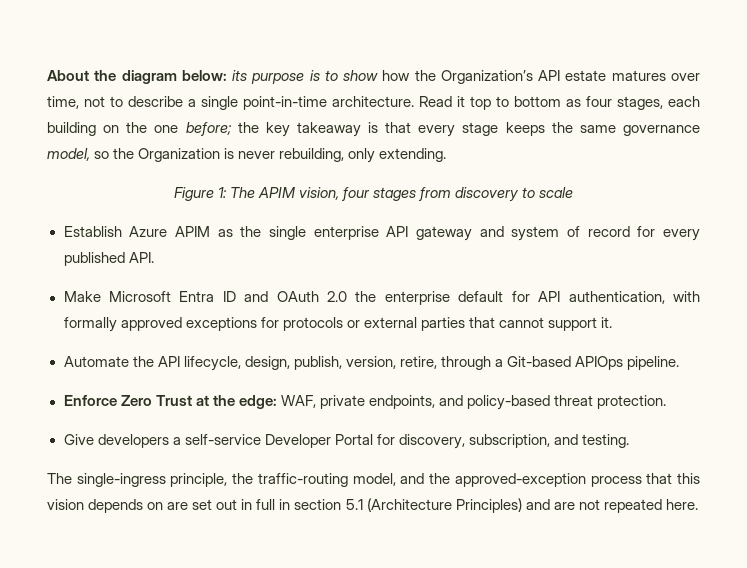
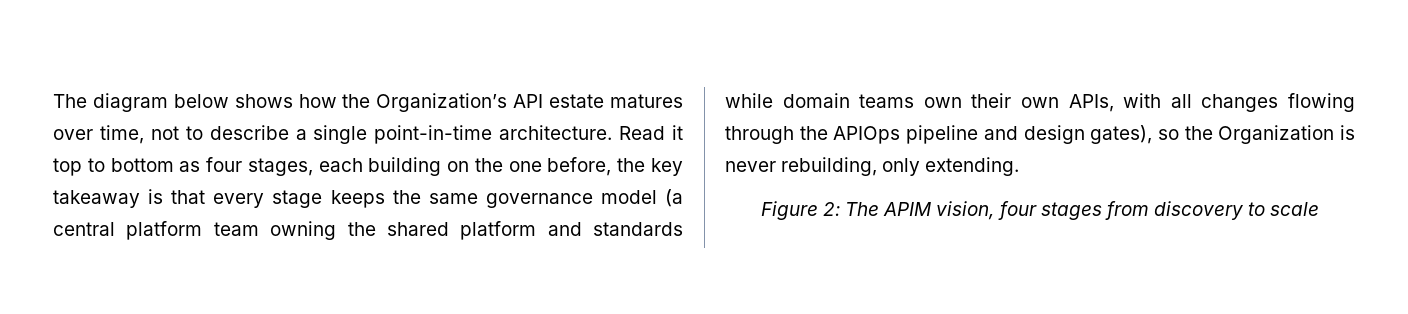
- About the diagram below: its purpose is to show how the Organization’s API estate matures over time, not to describe a single point-in-time architecture.
+ The diagram below shows how the Organization’s API estate matures over time, not to describe a single point-in-time architecture.
- Read it top to bottom as four stages, each building on the one before; the key takeaway is that every stage keeps the same governance model, so the Organization is never rebuilding, only extending.
+ Read it top to bottom as four stages, each building on the one before, the key takeaway is that every stage keeps the same governance model (a central platform team owning the shared platform and standards while domain teams own their own APIs, with all changes flowing through the APIOps pipeline and design gates), so the Organization is never rebuilding, only extending.
- Figure 1: The APIM vision, four stages from discovery to scale
+ Figure 2: The APIM vision, four stages from discovery to scale
- Establish Azure APIM as the single enterprise API gateway and system of record for every published API.
- Make Microsoft Entra ID and OAuth 2.0 the enterprise default for API authentication, with formally approved exceptions for protocols or external parties that cannot support it.
- Automate the API lifecycle, design, publish, version, retire, through a Git-based APIOps pipeline.
- Enforce Zero Trust at the edge: WAF, private endpoints, and policy-based threat protection.
- Give developers a self-service Developer Portal for discovery, subscription, and testing.
- The single-ingress principle, the traffic-routing model, and the approved-exception process that this vision depends on are set out in full in section 5.1 (Architecture Principles) and are not repeated here.

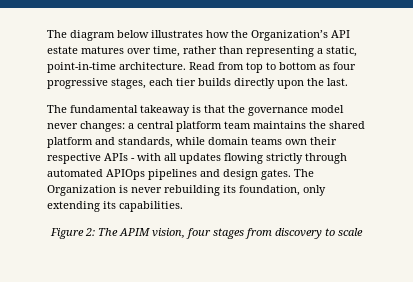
- The diagram below shows how the Organization’s API estate matures over time, not to describe a single point-in-time architecture.
+ The diagram below illustrates how the Organization’s API estate matures over time, rather than representing a static, point-in-time architecture.
- Read it top to bottom as four stages, each building on the one before, the key takeaway is that every stage keeps the same governance model (a central platform team owning the shared platform and standards while domain teams own their own APIs, with all changes flowing through the APIOps pipeline and design gates), so the Organization is never rebuilding, only extending.
+ Read from top to bottom as four progressive stages, each tier builds directly upon the last.
+ The fundamental takeaway is that the governance model never changes: a central platform team maintains the shared platform and standards, while domain teams own their respective APIs - with all updates flowing strictly through automated APIOps pipelines and design gates. The Organization is never rebuilding its foundation, only extending its capabilities.

